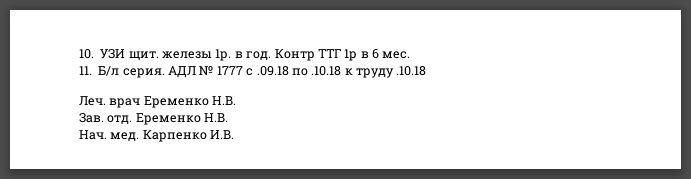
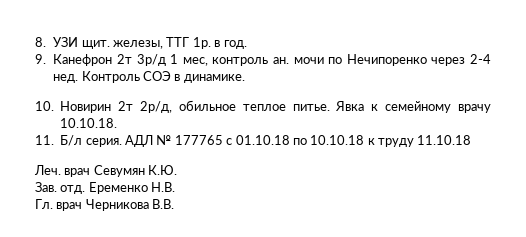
- 10. УЗИ щит. железы 1р. в год. Контр ТТГ 1р в 6 мес.
+ 8. УЗИ щит. железы, ТТГ 1р. в год.
+ 9. Канефрон 2т 3р/д 1 мес, контроль ан. мочи по Нечипоренко через 2-4 нед. Контроль СОЭ в динамике.
+ 10. Новирин 2т 2р/д, обильное теплое питье. Явка к семейному врачу 10.10.18.
- АДЛ № 1777 с .09.18 по .10.18 к труду .10.18
+ АДЛ № 177765 с 01.10.18 по 10.10.18 к труду 11.10.18
- Леч. врач Еременко Н.В.
+ Леч. врач Севумян К.Ю.
- Нач. мед. Карпенко И.В.
+ Гл. врач Черникова В.В.

